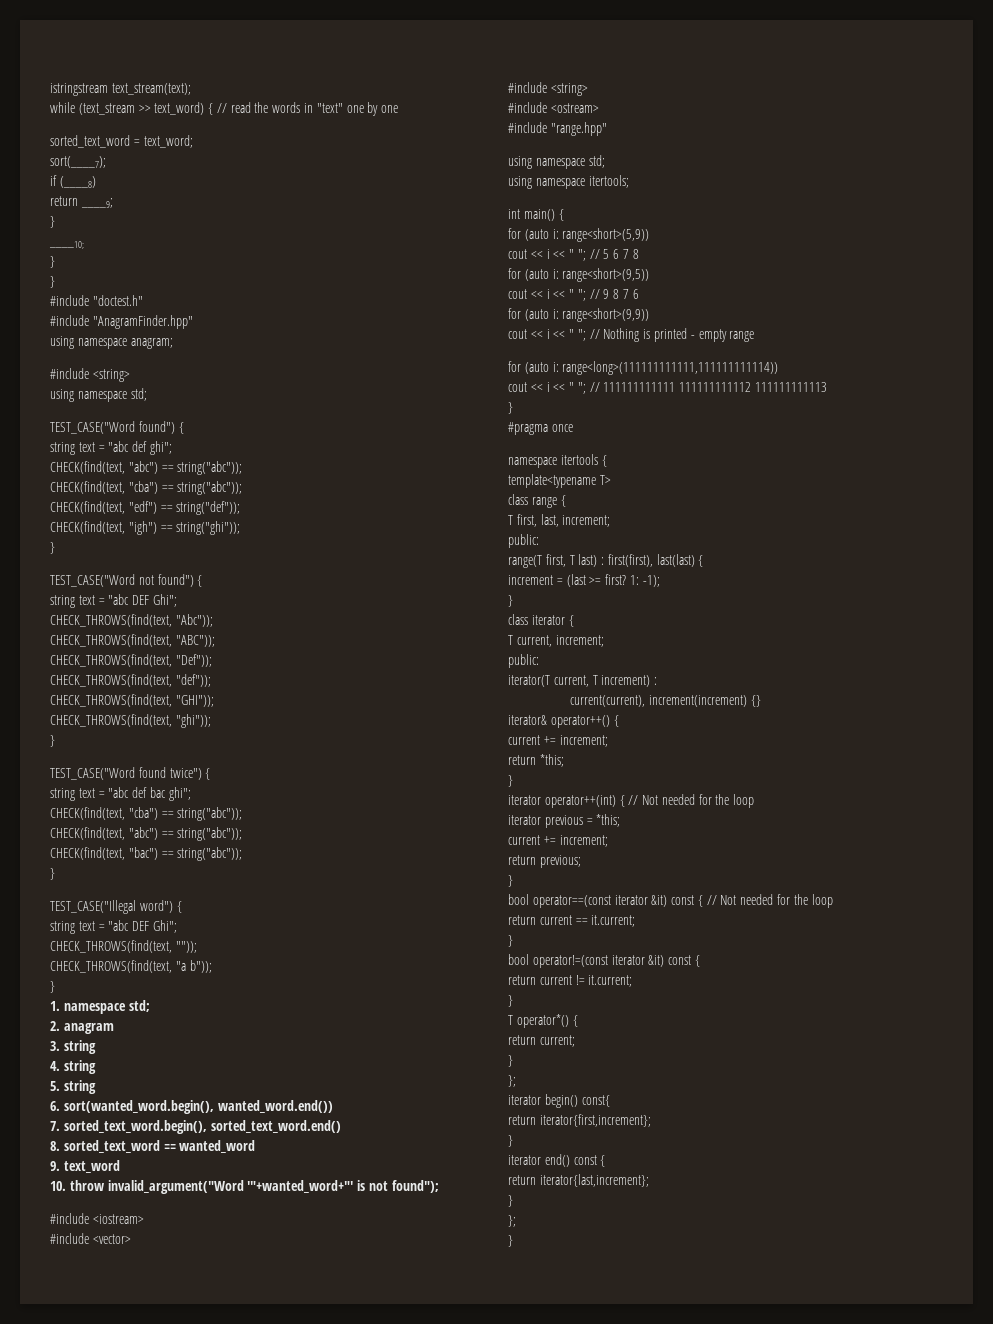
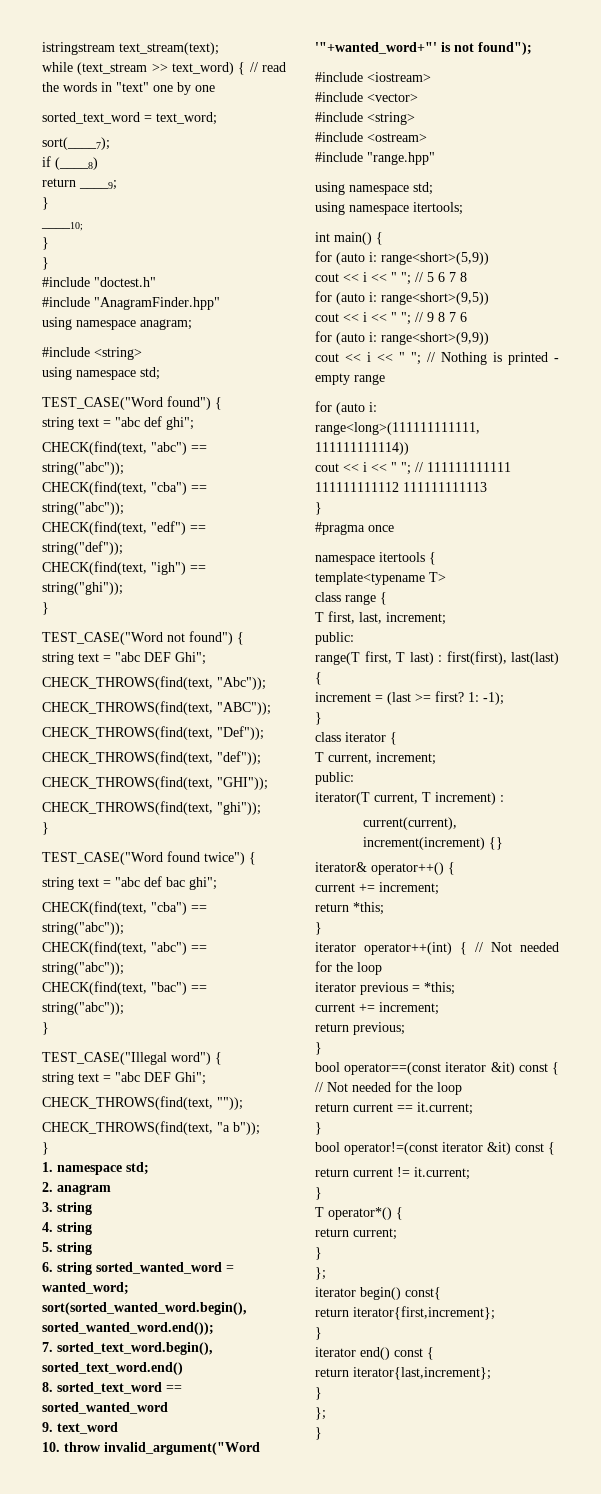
- 6. sort(wanted_word.begin(), wanted_word.end())
+ 6. string sorted_wanted_word = wanted_word; sort(sorted_wanted_word.begin(), sorted_wanted_word.end());
- 8. sorted_text_word == wanted_word
+ 8. sorted_text_word == sorted_wanted_word

